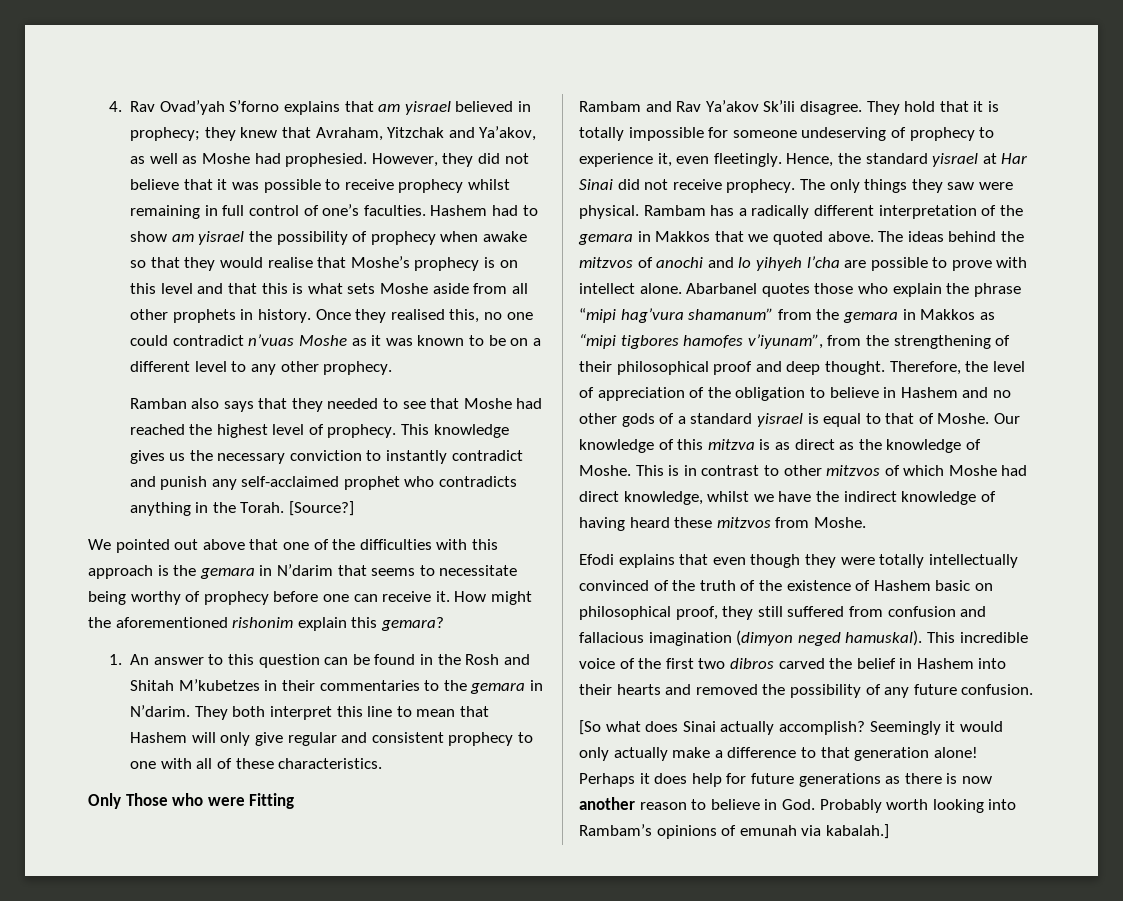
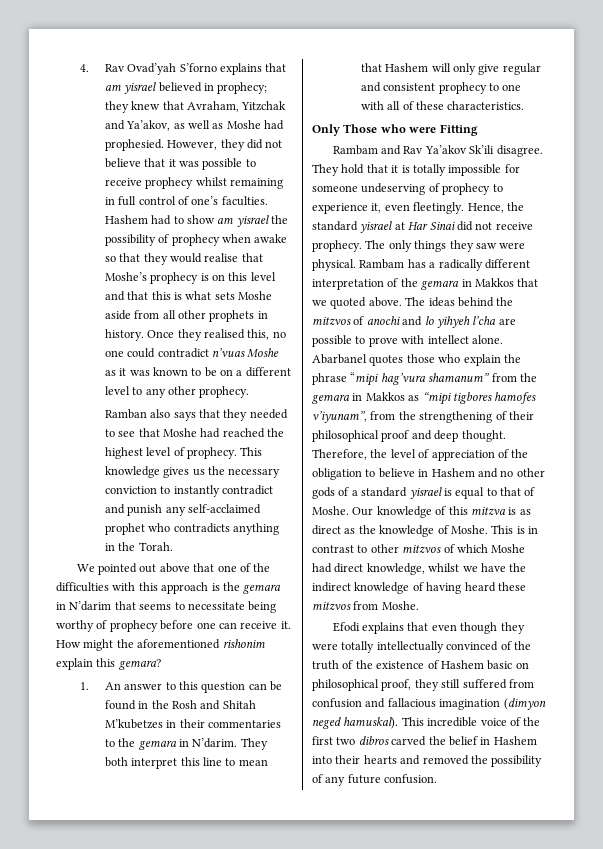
- [Source?]
- [So what does Sinai actually accomplish? Seemingly it would only actually make a difference to that generation alone! Perhaps it does help for future generations as there is now another reason to believe in God. Probably worth looking into Rambam’s opinions of emunah via kabalah.]

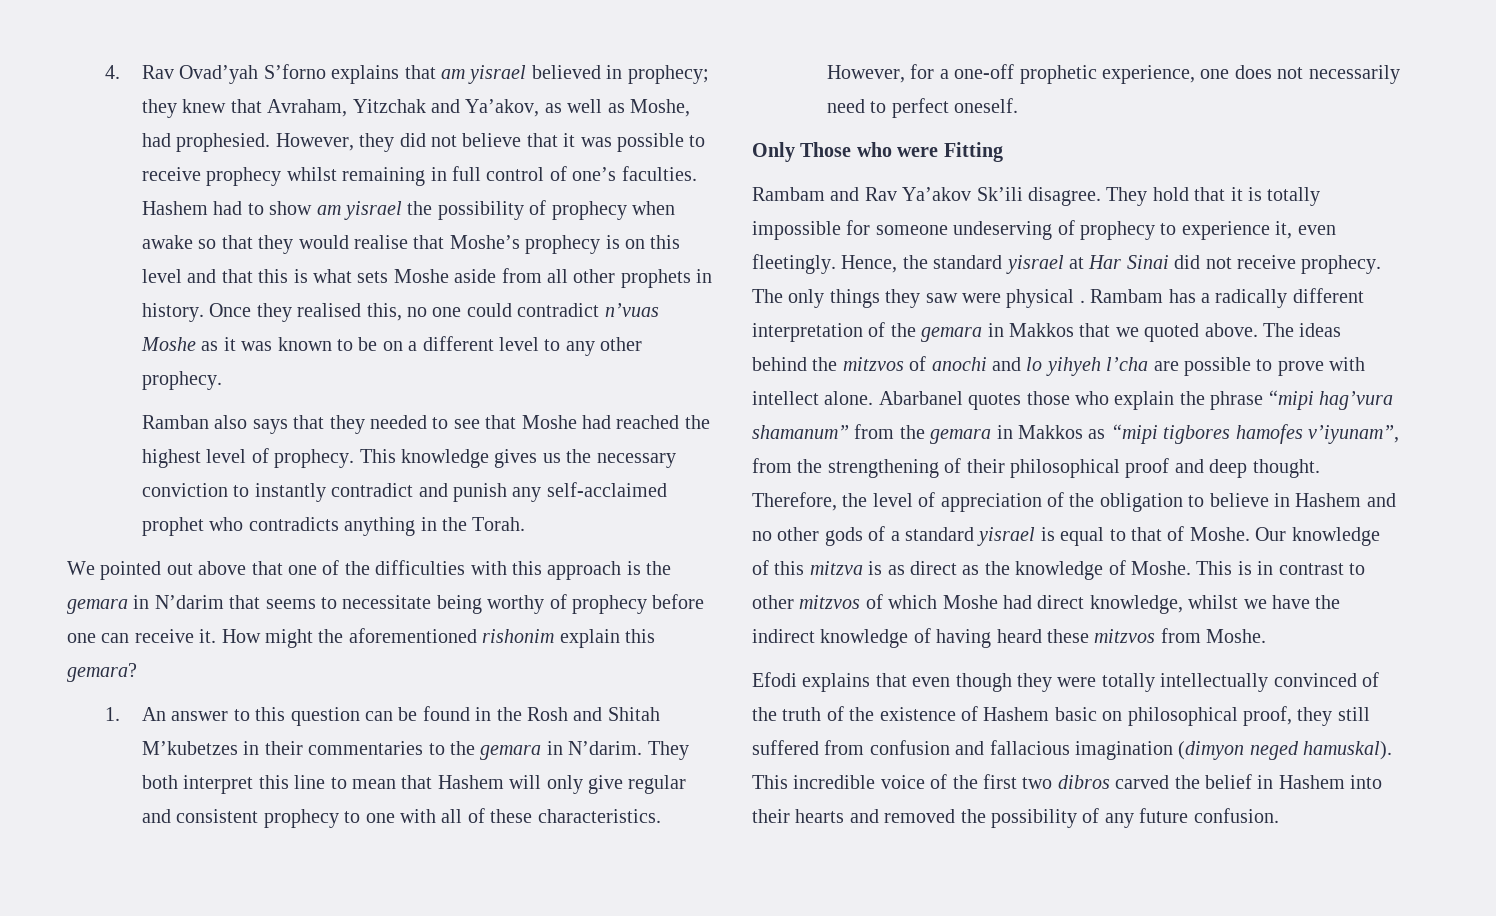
- 4. Rav Ovad’yah S’forno explains that am yisrael believed in prophecy; they knew that Avraham, Yitzchak and Ya’akov, as well as Moshe had prophesied.
+ 4. Rav Ovad’yah S’forno explains that am yisrael believed in prophecy; they knew that Avraham, Yitzchak and Ya’akov, as well as Moshe, had prophesied.
+ However, for a one-off prophetic experience, one does not necessarily need to perfect oneself.
- The only things they saw were physical.
+ The only things they saw were physical .

